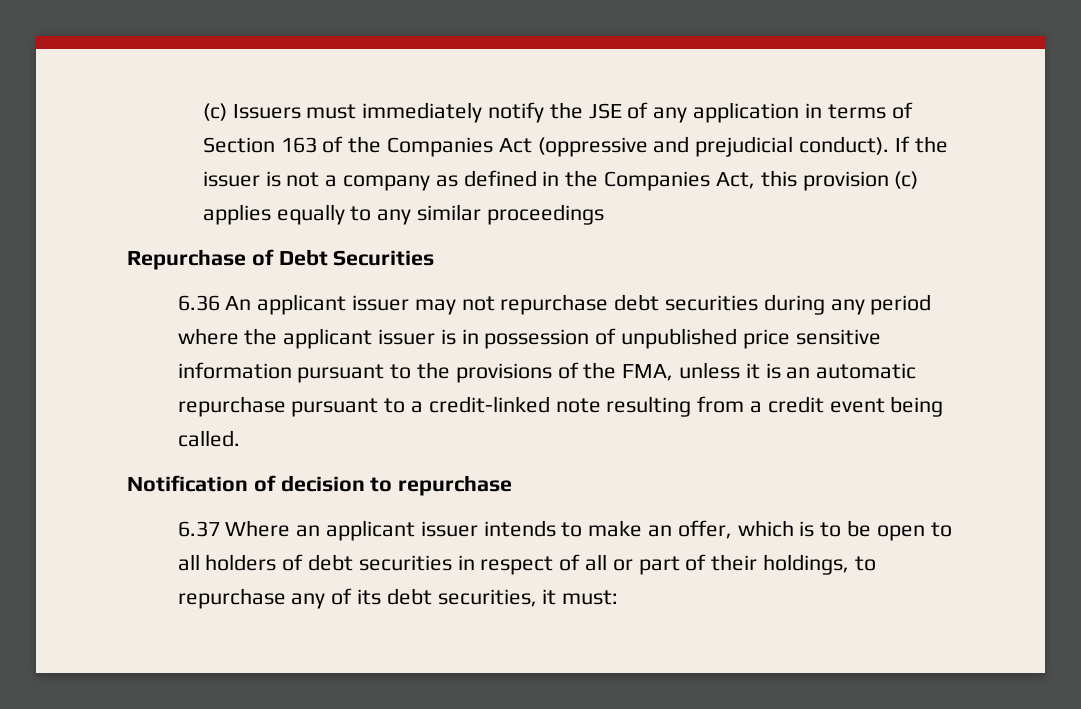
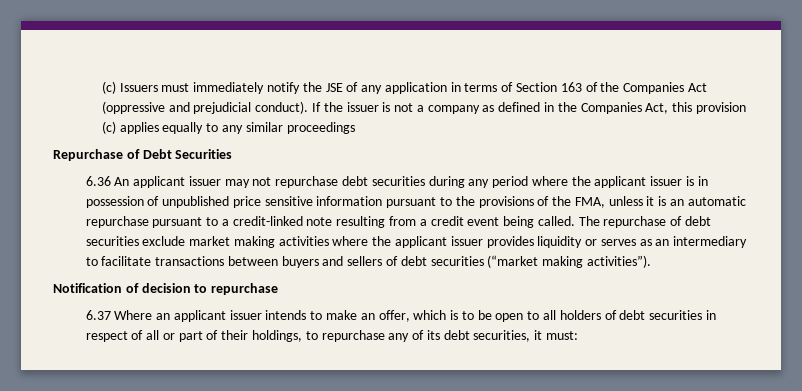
+ The repurchase of debt securities exclude market making activities where the applicant issuer provides liquidity or serves as an intermediary to facilitate transactions between buyers and sellers of debt securities (“market making activities”).

